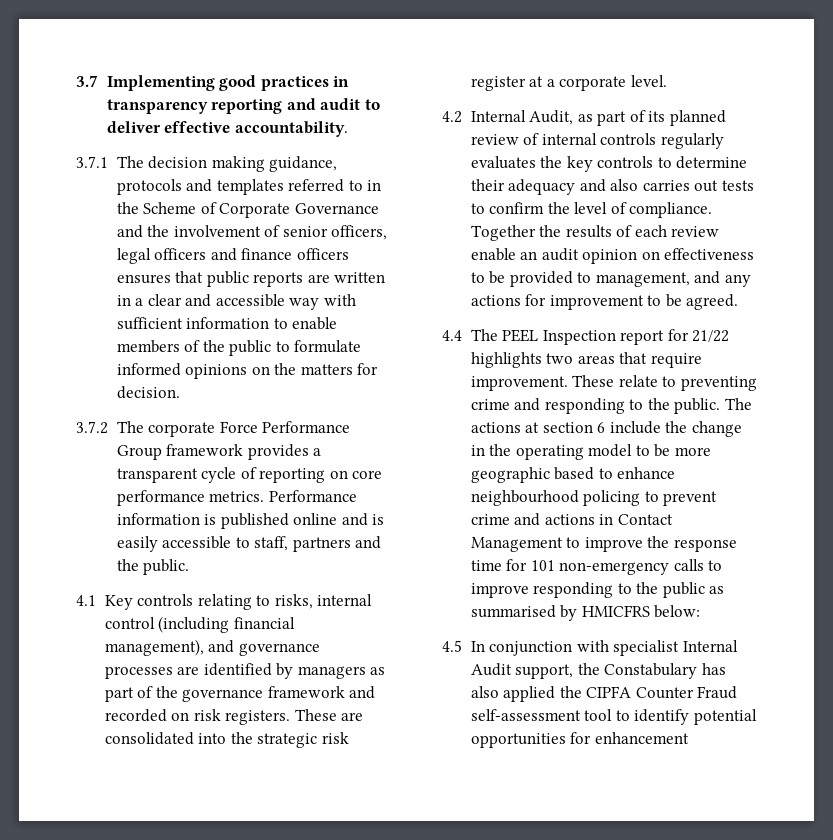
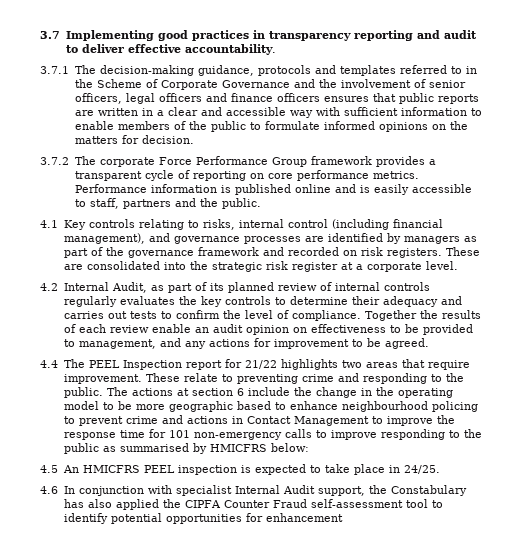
- 3.7.1 The decision making guidance, protocols and templates referred to in the Scheme of Corporate Governance and the involvement of senior officers, legal officers and finance officers ensures that public reports are written in a clear and accessible way with sufficient information to enable members of the public to formulate informed opinions on the matters for decision.
+ 3.7.1 The decision-making guidance, protocols and templates referred to in the Scheme of Corporate Governance and the involvement of senior officers, legal officers and finance officers ensures that public reports are written in a clear and accessible way with sufficient information to enable members of the public to formulate informed opinions on the matters for decision.
- 4.2 Internal Audit, as part of its planned review of internal controls regularly evaluates the key controls to determine their adequacy and also carries out tests to confirm the level of compliance.
+ 4.2 Internal Audit, as part of its planned review of internal controls regularly evaluates the key controls to determine their adequacy and carries out tests to confirm the level of compliance.
- 4.5 In conjunction with specialist Internal Audit support, the Constabulary has also applied the CIPFA Counter Fraud self-assessment tool to identify potential opportunities for enhancement
+ 4.5 An HMICFRS PEEL inspection is expected to take place in 24/25.
+ 4.6 In conjunction with specialist Internal Audit support, the Constabulary has also applied the CIPFA Counter Fraud self-assessment tool to identify potential opportunities for enhancement

